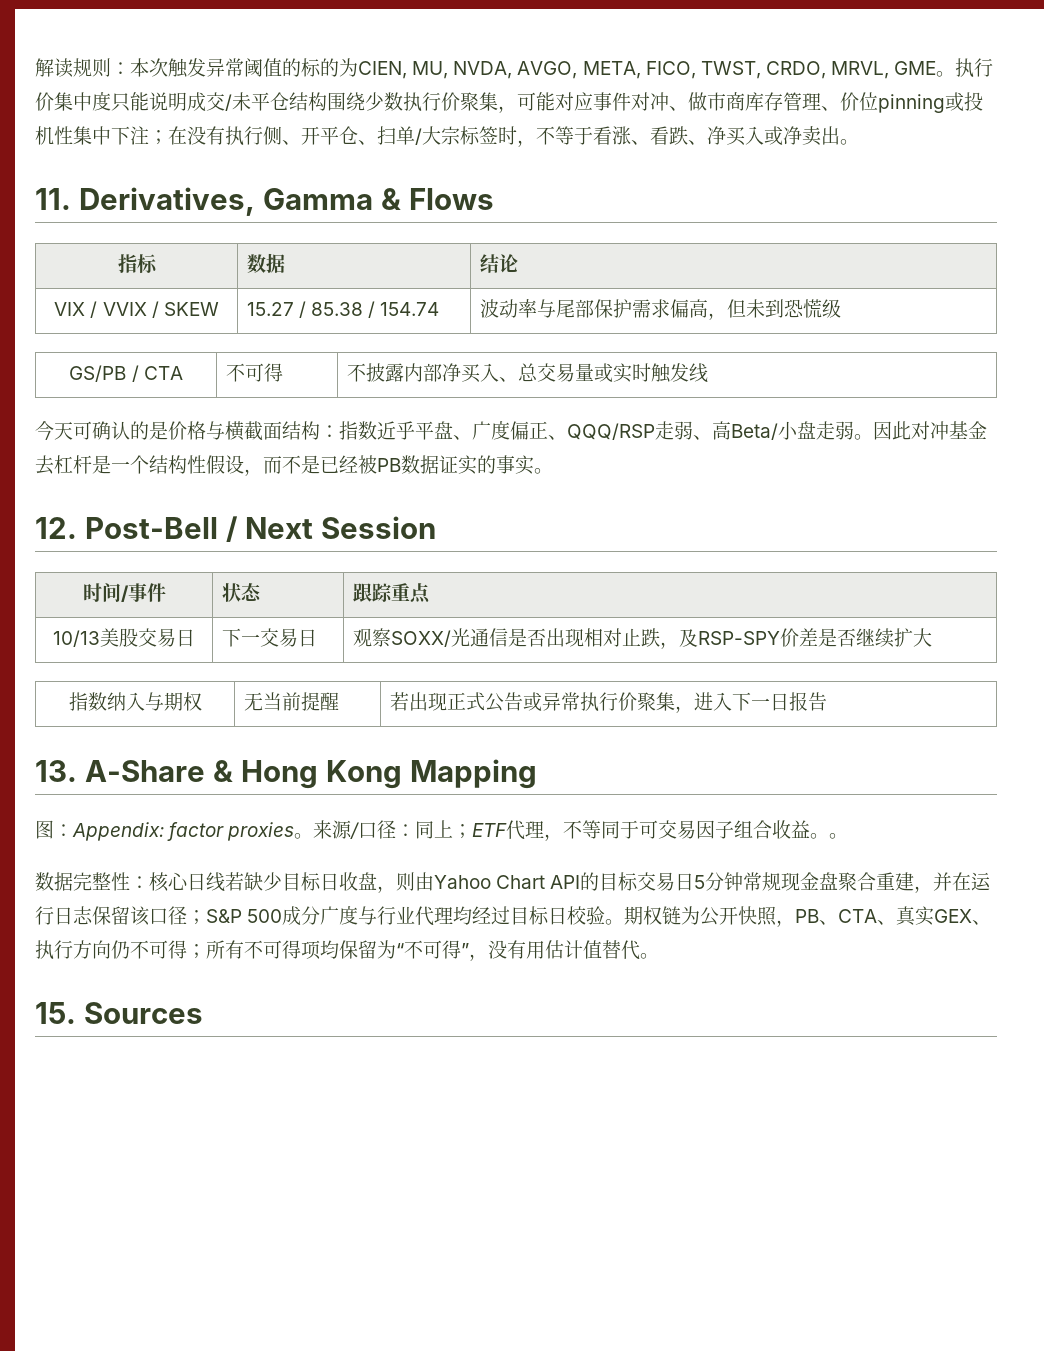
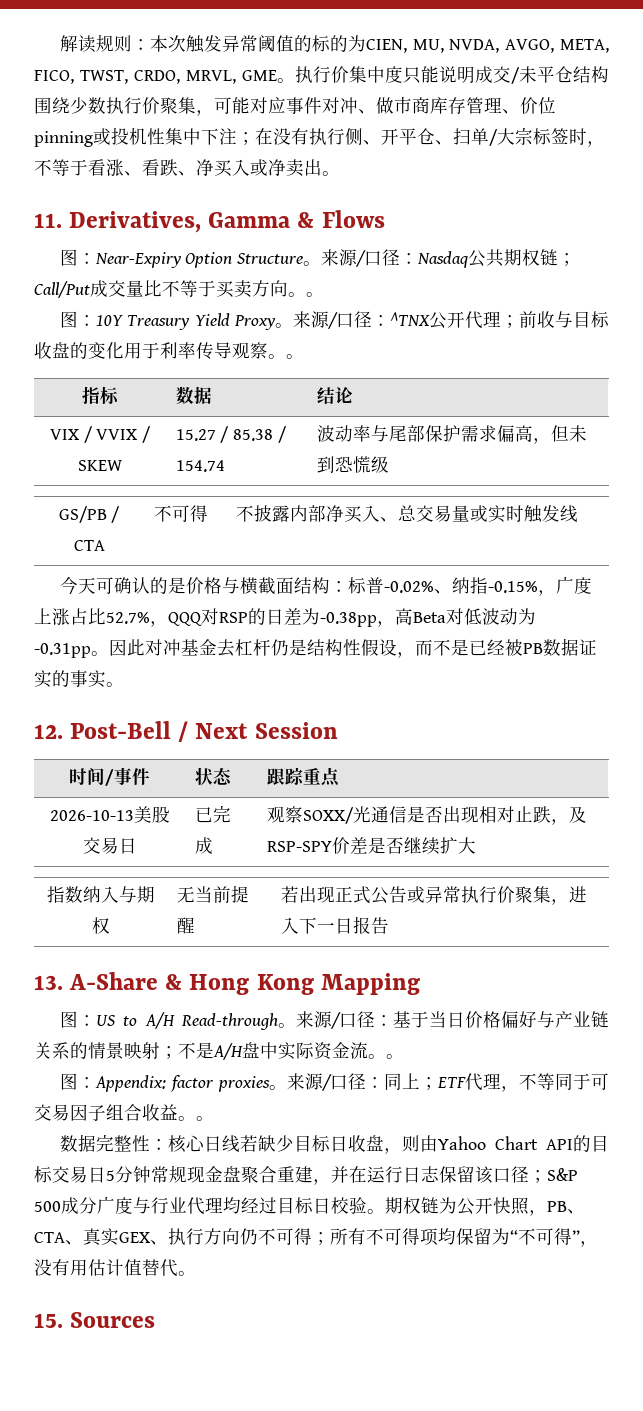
+ 图：Near-Expiry Option Structure。来源/口径：Nasdaq公共期权链；Call/Put成交量比不等于买卖方向。。
+ 图：10Y Treasury Yield Proxy。来源/口径：^TNX公开代理；前收与目标收盘的变化用于利率传导观察。。
- 今天可确认的是价格与横截面结构：指数近乎平盘、广度偏正、QQQ/RSP走弱、高Beta/小盘走弱。
+ 今天可确认的是价格与横截面结构：标普-0.02%、纳指-0.15%，广度上涨占比52.7%，QQQ对RSP的日差为-0.38pp，高Beta对低波动为-0.31pp。
- 因此对冲基金去杠杆是一个结构性假设，而不是已经被PB数据证实的事实。
+ 因此对冲基金去杠杆仍是结构性假设，而不是已经被PB数据证实的事实。
- 10/13美股交易日 | 下一交易日 | 观察SOXX/光通信是否出现相对止跌，及RSP-SPY价差是否继续扩大
+ 2026-10-13美股交易日 | 已完成 | 观察SOXX/光通信是否出现相对止跌，及RSP-SPY价差是否继续扩大
+ 图：US to A/H Read-through。来源/口径：基于当日价格偏好与产业链关系的情景映射；不是A/H盘中实际资金流。。

